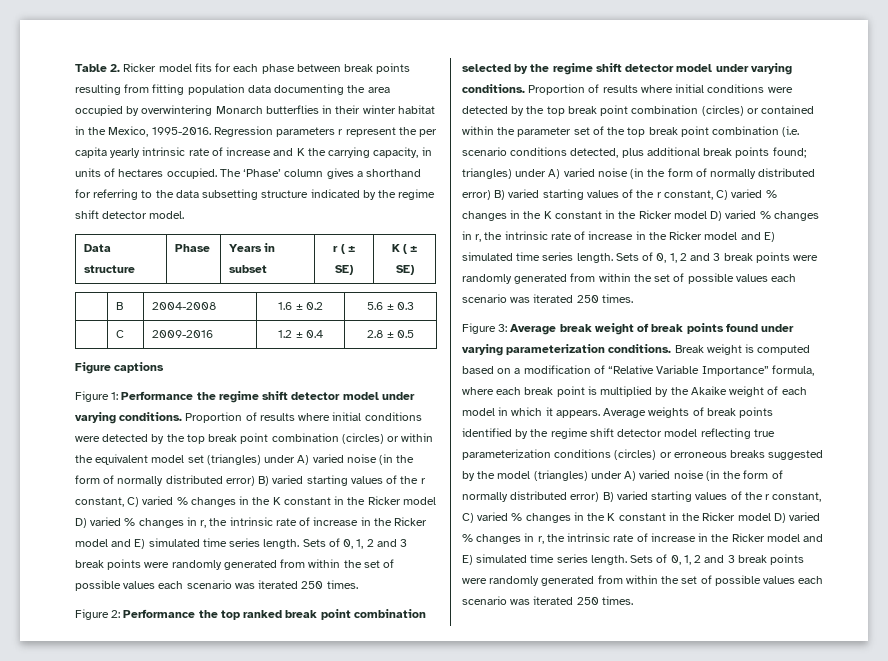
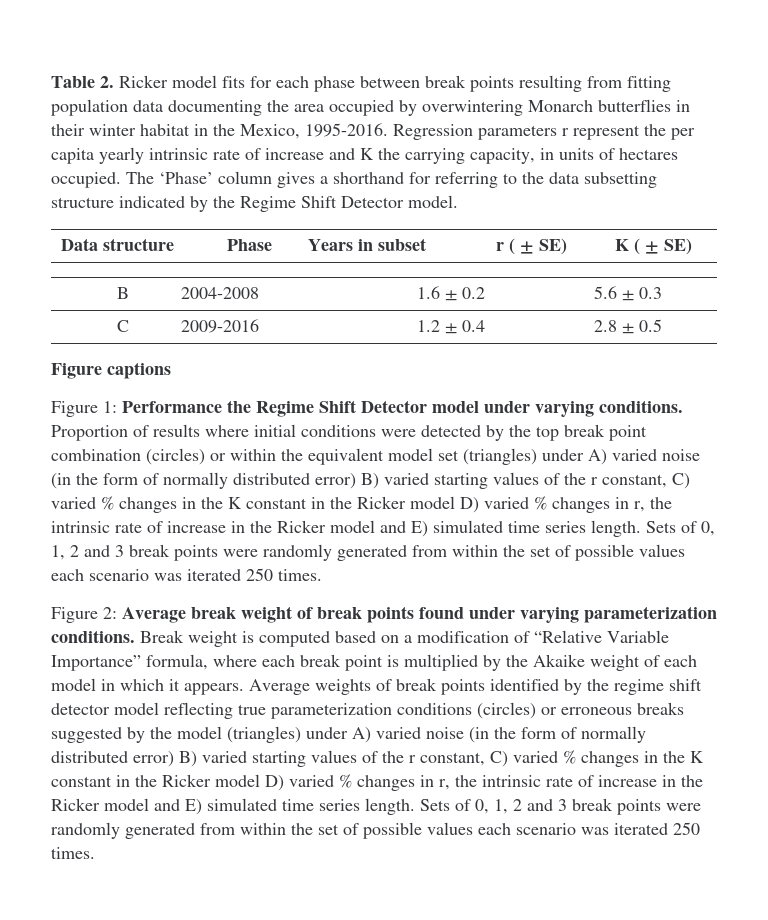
- The ‘Phase’ column gives a shorthand for referring to the data subsetting structure indicated by the regime shift detector model.
+ The ‘Phase’ column gives a shorthand for referring to the data subsetting structure indicated by the Regime Shift Detector model.
- Figure 1: Performance the regime shift detector model under varying conditions.
+ Figure 1: Performance the Regime Shift Detector model under varying conditions.
- Figure 2: Performance the top ranked break point combination selected by the regime shift detector model under varying conditions. Proportion of results where initial conditions were detected by the top break point combination (circles) or contained within the parameter set of the top break point combination (i.e. scenario conditions detected, plus additional break points found; triangles) under A) varied noise (in the form of normally distributed error) B) varied starting values of the r constant, C) varied % changes in the K constant in the Ricker model D) varied % changes in r, the intrinsic rate of increase in the Ricker model and E) simulated time series length. Sets of 0, 1, 2 and 3 break points were randomly generated from within the set of possible values each scenario was iterated 250 times.
- Figure 3: Average break weight of break points found under varying parameterization conditions.
+ Figure 2: Average break weight of break points found under varying parameterization conditions.

